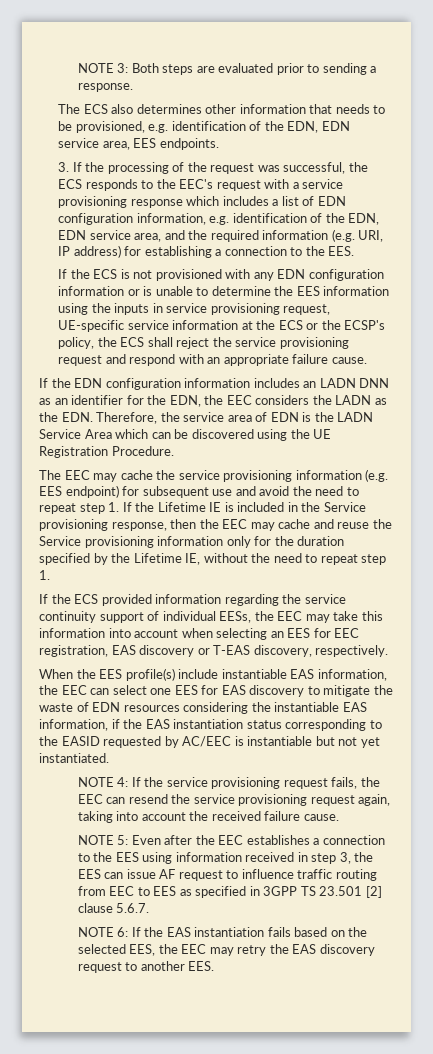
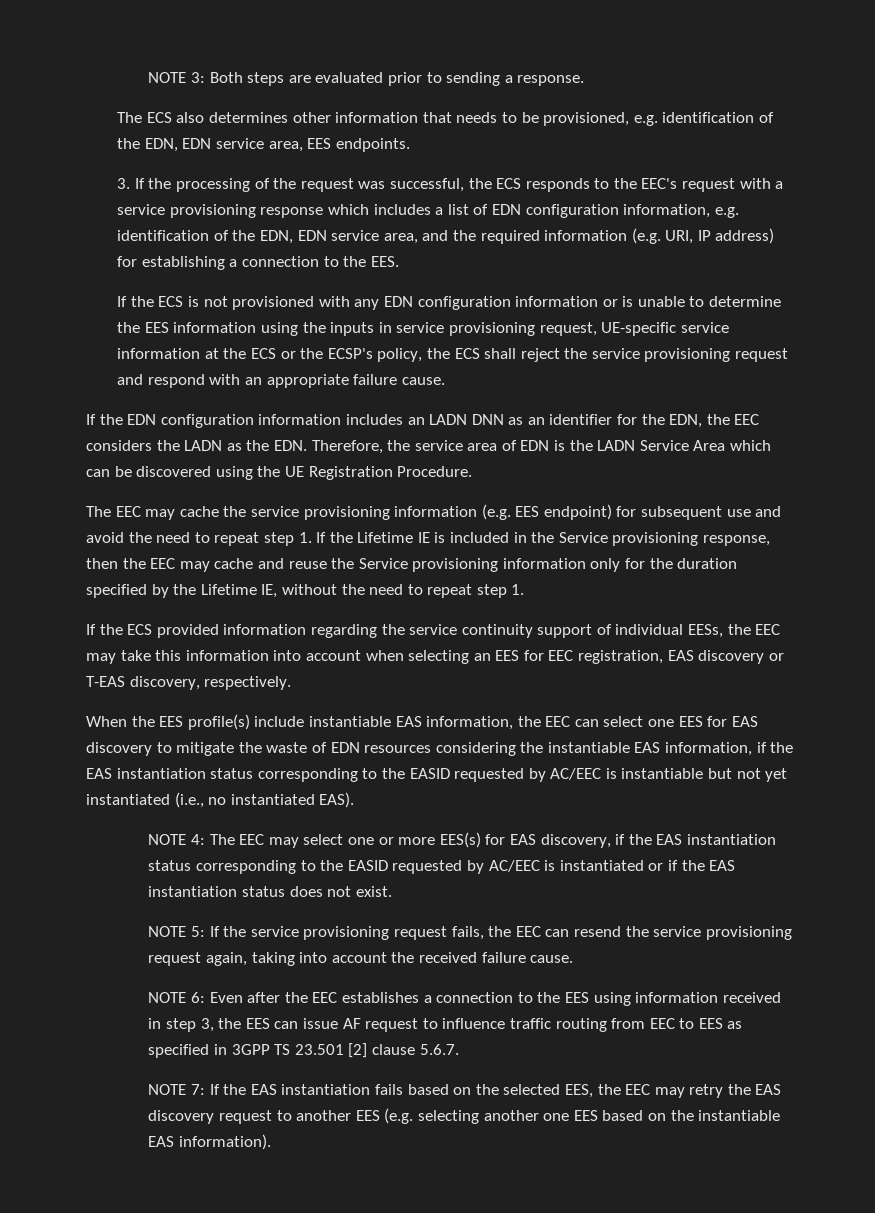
- When the EES profile(s) include instantiable EAS information, the EEC can select one EES for EAS discovery to mitigate the waste of EDN resources considering the instantiable EAS information, if the EAS instantiation status corresponding to the EASID requested by AC/EEC is instantiable but not yet instantiated.
- NOTE 4:
+ When the EES profile(s) include instantiable EAS information, the EEC can select one EES for EAS discovery to mitigate the waste of EDN resources considering the instantiable EAS information, if the EAS instantiation status corresponding to the EASID requested by AC/EEC is instantiable but not yet instantiated (i.e., no instantiated EAS).
+ NOTE 4: The EEC may select one or more EES(s) for EAS discovery, if the EAS instantiation status corresponding to the EASID requested by AC/EEC is instantiated or if the EAS instantiation status does not exist.
+ NOTE 5:
- NOTE 5: Even after the EEC establishes a connection to the EES using information received in step 3, the EES can issue AF request to influence traffic routing from EEC to EES as specified in 3GPP TS 23.501 [2] clause 5.6.7.
+ NOTE 6: Even after the EEC establishes a connection to the EES using information received in step 3, the EES can issue AF request to influence traffic routing from EEC to EES as specified in 3GPP TS 23.501 [2] clause 5.6.7.
- NOTE 6: If the EAS instantiation fails based on the selected EES, the EEC may retry the EAS discovery request to another EES.
+ NOTE 7: If the EAS instantiation fails based on the selected EES, the EEC may retry the EAS discovery request to another EES (e.g. selecting another one EES based on the instantiable EAS information).

